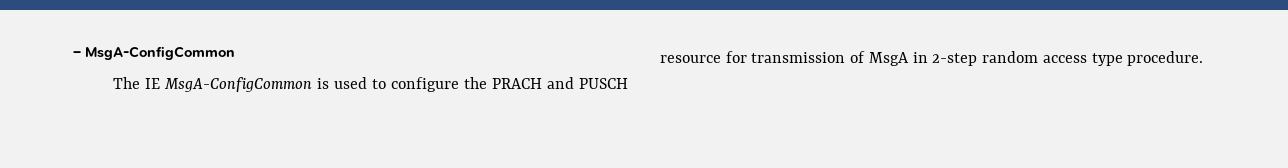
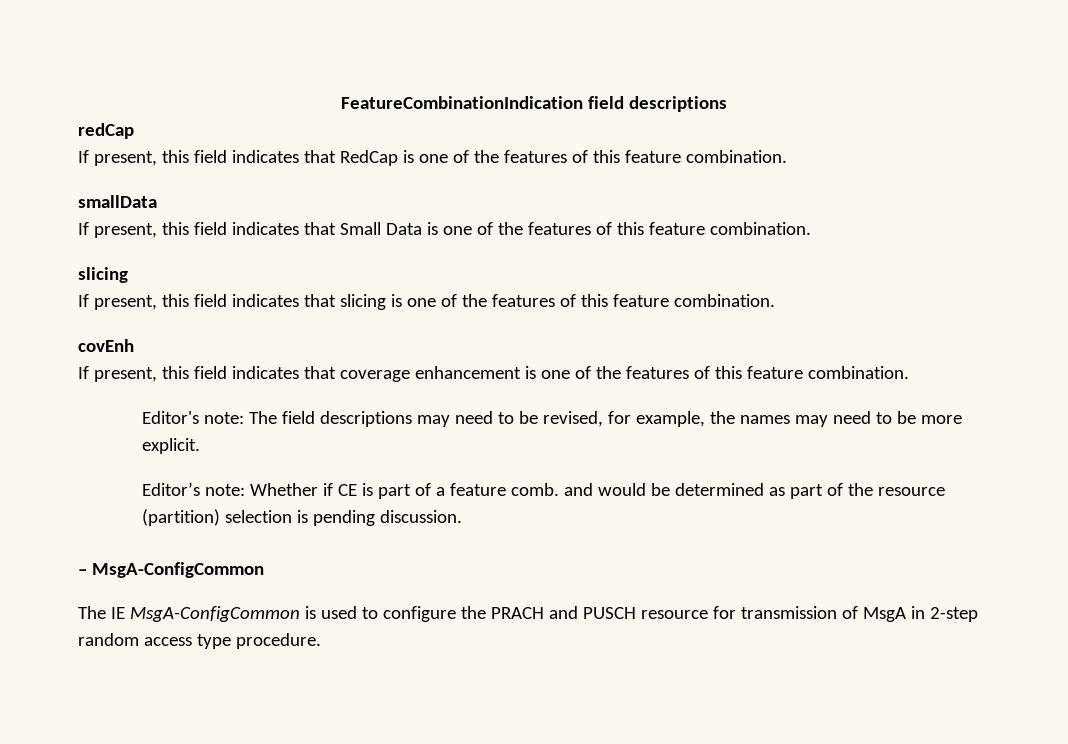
+ FeatureCombinationIndication field descriptions
+ redCap
+ If present, this field indicates that RedCap is one of the features of this feature combination.
+ smallData
+ If present, this field indicates that Small Data is one of the features of this feature combination.
+ slicing
+ If present, this field indicates that slicing is one of the features of this feature combination.
+ covEnh
+ If present, this field indicates that coverage enhancement is one of the features of this feature combination.
+ Editor's note: The field descriptions may need to be revised, for example, the names may need to be more explicit.
+ Editor’s note: Whether if CE is part of a feature comb. and would be determined as part of the resource (partition) selection is pending discussion.

